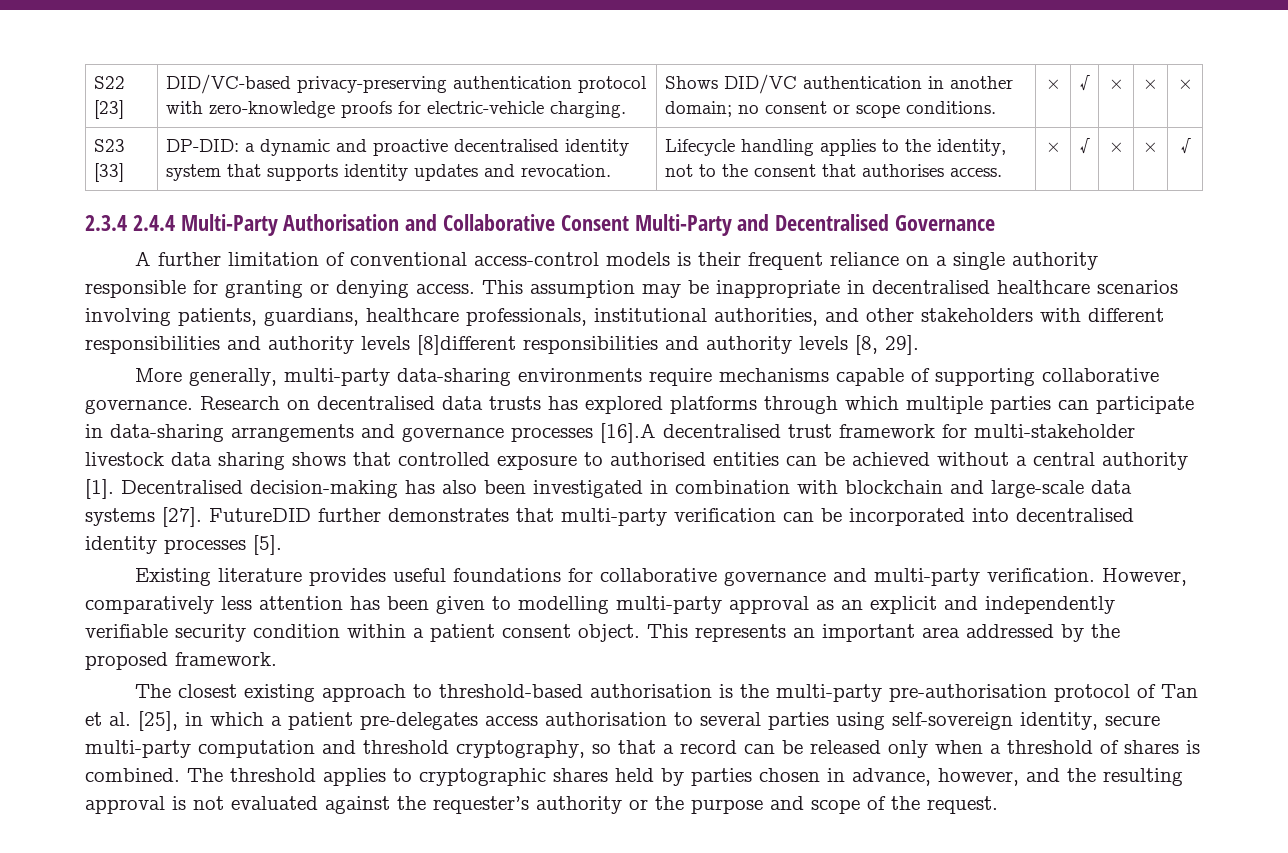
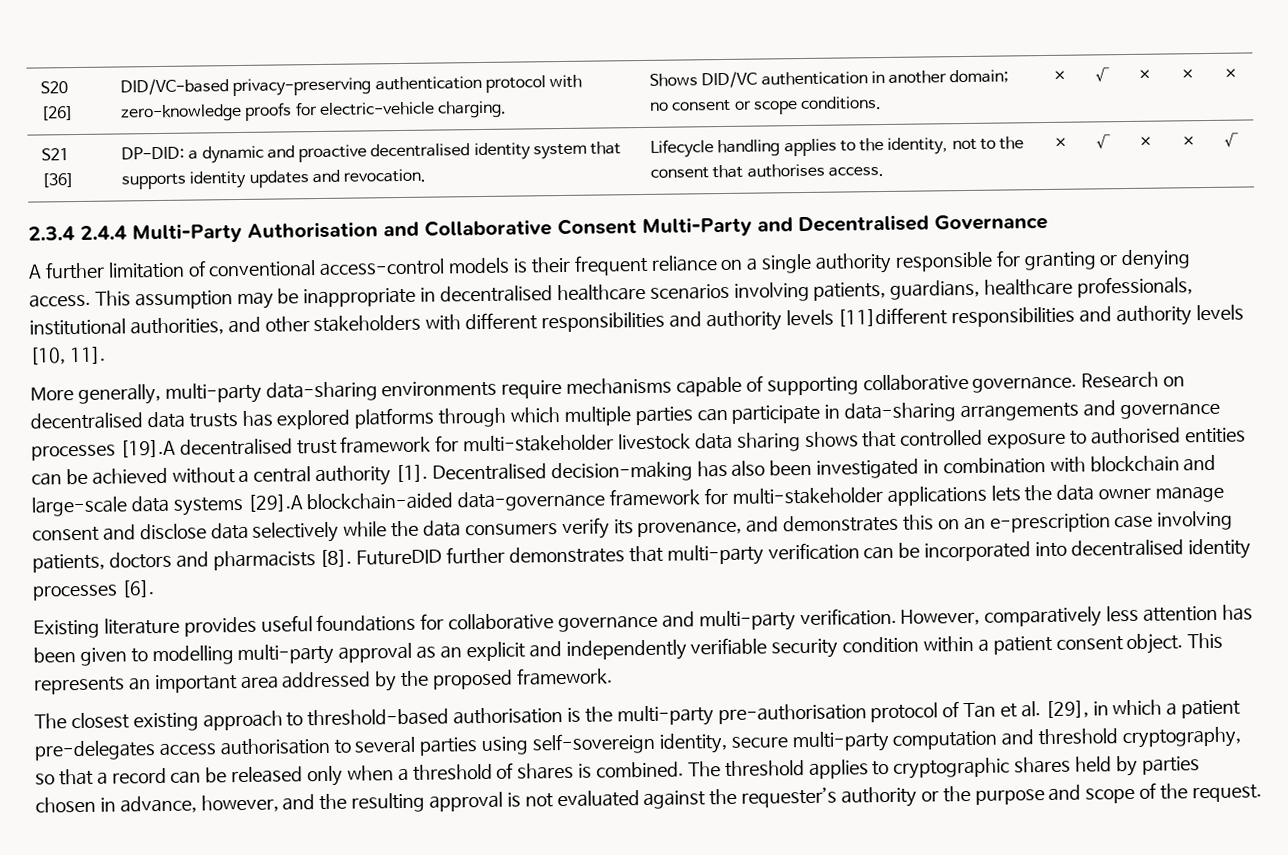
- S22 [23] | DID/VC-based privacy-preserving authentication protocol with zero-knowledge proofs for electric-vehicle charging. | Shows DID/VC authentication in another domain; no consent or scope conditions. | × | √ | × | × | ×
+ S20 [26] | DID/VC-based privacy-preserving authentication protocol with zero-knowledge proofs for electric-vehicle charging. | Shows DID/VC authentication in another domain; no consent or scope conditions. | × | √ | × | × | ×
- S23 [33] | DP-DID: a dynamic and proactive decentralised identity system that supports identity updates and revocation. | Lifecycle handling applies to the identity, not to the consent that authorises access. | × | √ | × | × | √
+ S21 [36] | DP-DID: a dynamic and proactive decentralised identity system that supports identity updates and revocation. | Lifecycle handling applies to the identity, not to the consent that authorises access. | × | √ | × | × | √
- This assumption may be inappropriate in decentralised healthcare scenarios involving patients, guardians, healthcare professionals, institutional authorities, and other stakeholders with different responsibilities and authority levels [8]different responsibilities and authority levels [8, 29].
+ This assumption may be inappropriate in decentralised healthcare scenarios involving patients, guardians, healthcare professionals, institutional authorities, and other stakeholders with different responsibilities and authority levels [11]different responsibilities and authority levels [10, 11].
- Research on decentralised data trusts has explored platforms through which multiple parties can participate in data-sharing arrangements and governance processes [16].A decentralised trust framework for multi-stakeholder livestock data sharing shows that controlled exposure to authorised entities can be achieved without a central authority [1].
+ Research on decentralised data trusts has explored platforms through which multiple parties can participate in data-sharing arrangements and governance processes [19].A decentralised trust framework for multi-stakeholder livestock data sharing shows that controlled exposure to authorised entities can be achieved without a central authority [1].
- Decentralised decision-making has also been investigated in combination with blockchain and large-scale data systems [27].
+ Decentralised decision-making has also been investigated in combination with blockchain and large-scale data systems [29].A blockchain-aided data-governance framework for multi-stakeholder applications lets the data owner manage consent and disclose data selectively while the data consumers verify its provenance, and demonstrates this on an e-prescription case involving patients, doctors and pharmacists [8].
- FutureDID further demonstrates that multi-party verification can be incorporated into decentralised identity processes [5].
+ FutureDID further demonstrates that multi-party verification can be incorporated into decentralised identity processes [6].
- The closest existing approach to threshold-based authorisation is the multi-party pre-authorisation protocol of Tan et al. [25], in which a patient pre-delegates access authorisation to several parties using self-sovereign identity, secure multi-party computation and threshold cryptography, so that a record can be released only when a threshold of shares is combined.
+ The closest existing approach to threshold-based authorisation is the multi-party pre-authorisation protocol of Tan et al. [29], in which a patient pre-delegates access authorisation to several parties using self-sovereign identity, secure multi-party computation and threshold cryptography, so that a record can be released only when a threshold of shares is combined.

